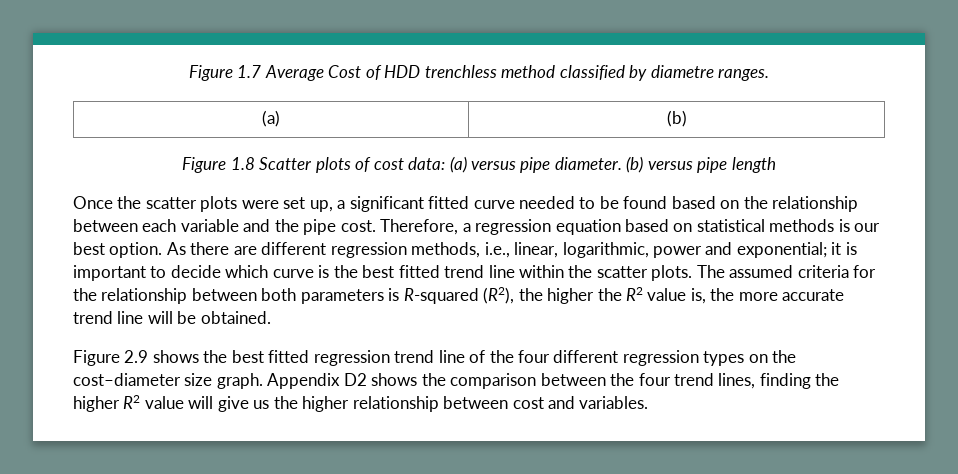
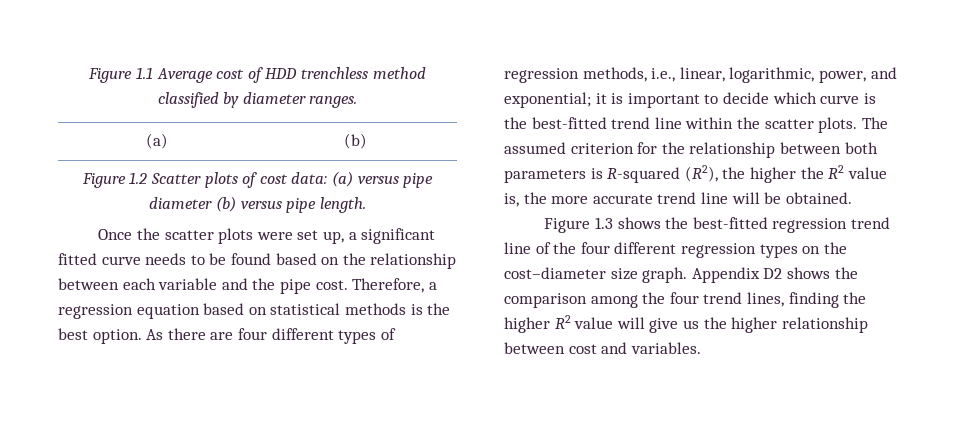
- Figure 1.7 Average Cost of HDD trenchless method classified by diametre ranges.
+ Figure 1.1 Average cost of HDD trenchless method classified by diameter ranges.
- Figure 1.8 Scatter plots of cost data: (a) versus pipe diameter. (b) versus pipe length
+ Figure 1.2 Scatter plots of cost data: (a) versus pipe diameter (b) versus pipe length.
- Once the scatter plots were set up, a significant fitted curve needed to be found based on the relationship between each variable and the pipe cost.
+ Once the scatter plots were set up, a significant fitted curve needs to be found based on the relationship between each variable and the pipe cost.
- Therefore, a regression equation based on statistical methods is our best option.
+ Therefore, a regression equation based on statistical methods is the best option.
- As there are different regression methods, i.e., linear, logarithmic, power and exponential; it is important to decide which curve is the best fitted trend line within the scatter plots.
+ As there are four different types of regression methods, i.e., linear, logarithmic, power, and exponential; it is important to decide which curve is the best-fitted trend line within the scatter plots.
- The assumed criteria for the relationship between both parameters is R-squared (R2), the higher the R2 value is, the more accurate trend line will be obtained.
+ The assumed criterion for the relationship between both parameters is R-squared (R2), the higher the R2 value is, the more accurate trend line will be obtained.
- Figure 2.9 shows the best fitted regression trend line of the four different regression types on the cost–diameter size graph.
+ Figure 1.3 shows the best-fitted regression trend line of the four different regression types on the cost–diameter size graph.
- Appendix D2 shows the comparison between the four trend lines, finding the higher R2 value will give us the higher relationship between cost and variables.
+ Appendix D2 shows the comparison among the four trend lines, finding the higher R2 value will give us the higher relationship between cost and variables.

